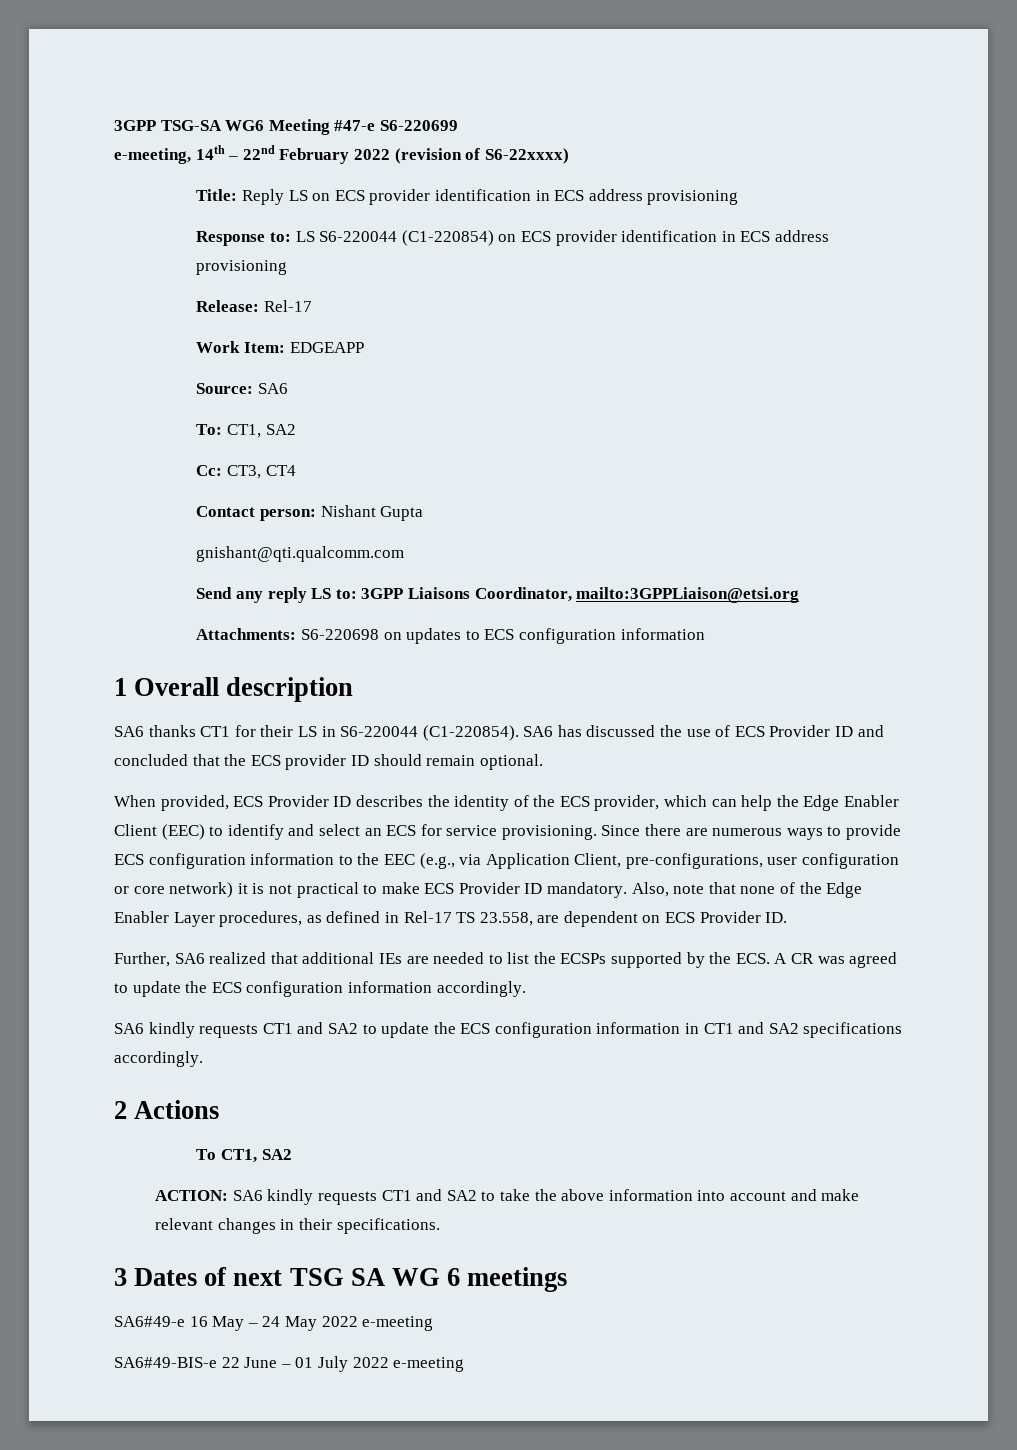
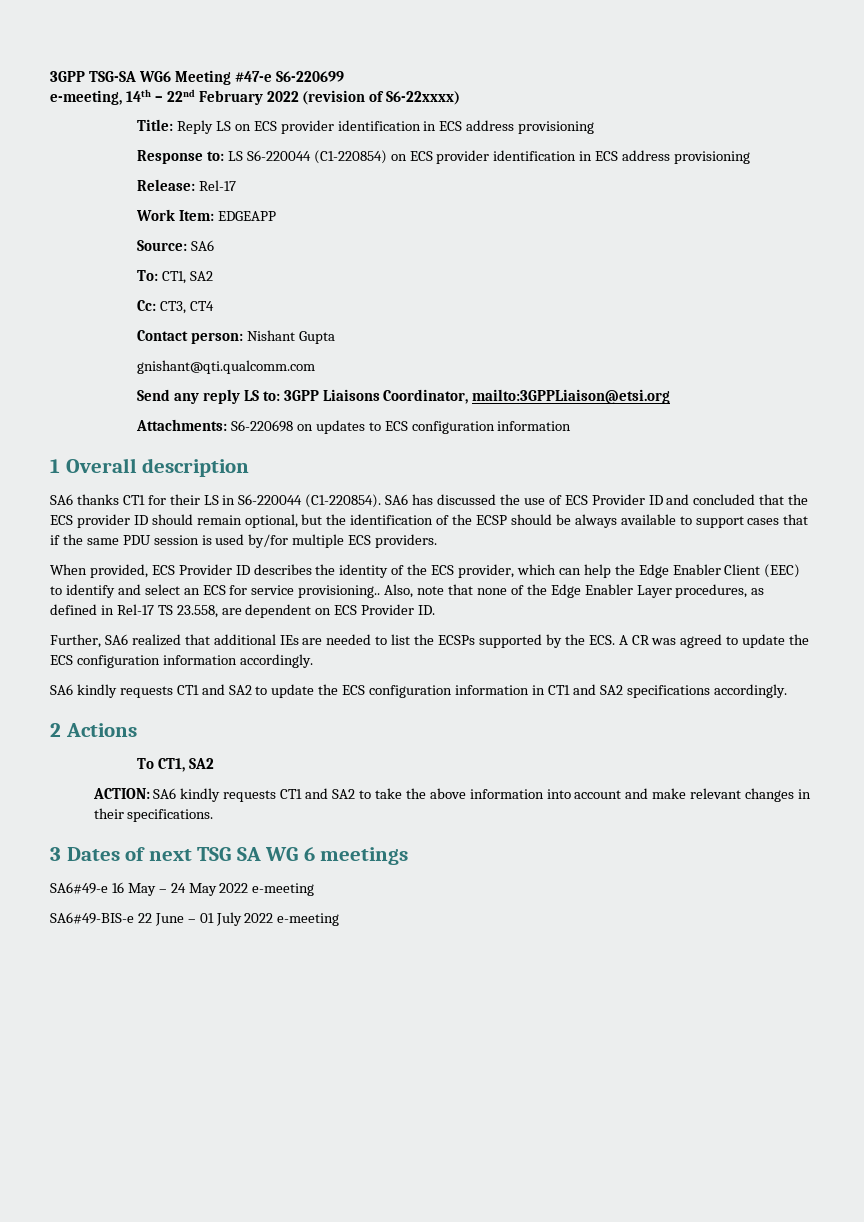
- SA6 has discussed the use of ECS Provider ID and concluded that the ECS provider ID should remain optional.
+ SA6 has discussed the use of ECS Provider ID and concluded that the ECS provider ID should remain optional, but the identification of the ECSP should be always available to support cases that if the same PDU session is used by/for multiple ECS providers.
- When provided, ECS Provider ID describes the identity of the ECS provider, which can help the Edge Enabler Client (EEC) to identify and select an ECS for service provisioning. Since there are numerous ways to provide ECS configuration information to the EEC (e.g., via Application Client, pre-configurations, user configuration or core network) it is not practical to make ECS Provider ID mandatory.
+ When provided, ECS Provider ID describes the identity of the ECS provider, which can help the Edge Enabler Client (EEC) to identify and select an ECS for service provisioning..

